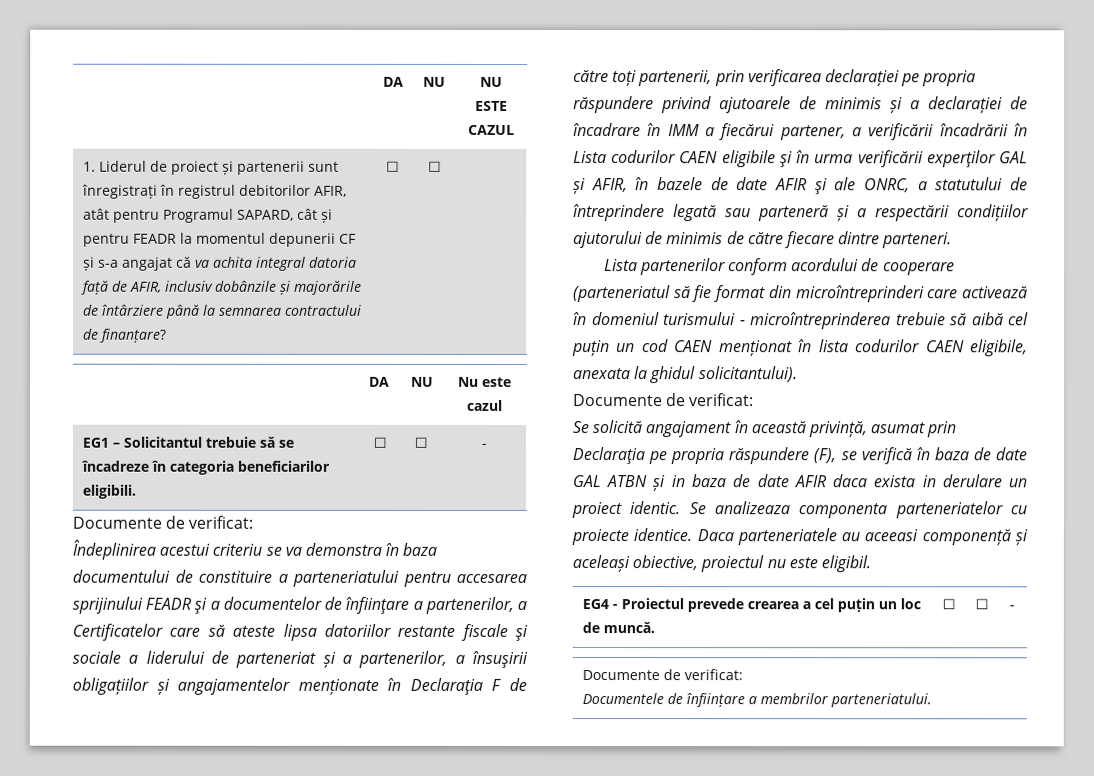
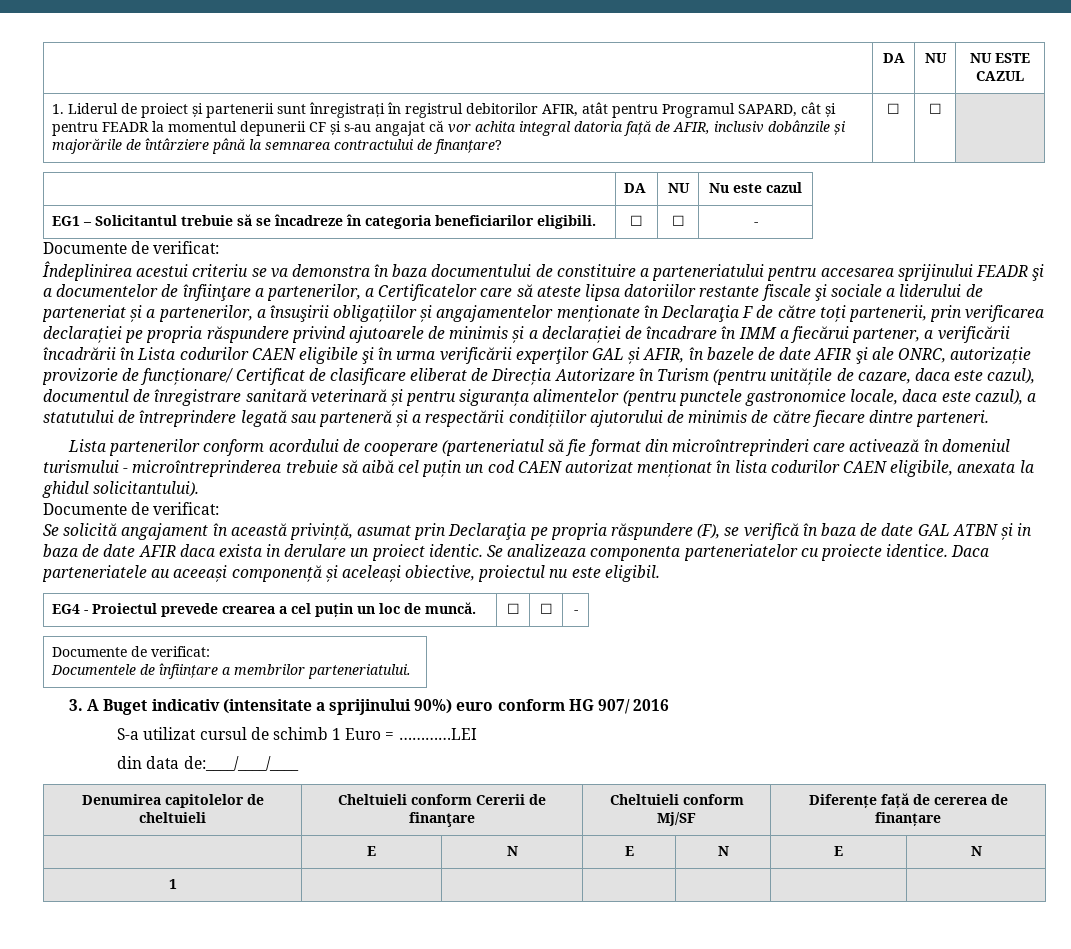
- 1. Liderul de proiect și partenerii sunt înregistrați în registrul debitorilor AFIR, atât pentru Programul SAPARD, cât și pentru FEADR la momentul depunerii CF și s-a angajat că va achita integral datoria față de AFIR, inclusiv dobânzile și majorările de întârziere până la semnarea contractului de finanțare?
+ 1. Liderul de proiect și partenerii sunt înregistrați în registrul debitorilor AFIR, atât pentru Programul SAPARD, cât și pentru FEADR la momentul depunerii CF și s-au angajat că vor achita integral datoria față de AFIR, inclusiv dobânzile și majorările de întârziere până la semnarea contractului de finanțare?
- Îndeplinirea acestui criteriu se va demonstra în baza documentului de constituire a parteneriatului pentru accesarea sprijinului FEADR şi a documentelor de înfiinţare a partenerilor, a Certificatelor care să ateste lipsa datoriilor restante fiscale şi sociale a liderului de parteneriat și a partenerilor, a însuşirii obligațiilor și angajamentelor menționate în Declaraţia F de către toți partenerii, prin verificarea declarației pe propria răspundere privind ajutoarele de minimis și a declarației de încadrare în IMM a fiecărui partener, a verificării încadrării în Lista codurilor CAEN eligibile şi în urma verificării experţilor GAL și AFIR, în bazele de date AFIR şi ale ONRC, a statutului de întreprindere legată sau parteneră și a respectării condițiilor ajutorului de minimis de către fiecare dintre parteneri.
+ Îndeplinirea acestui criteriu se va demonstra în baza documentului de constituire a parteneriatului pentru accesarea sprijinului FEADR şi a documentelor de înfiinţare a partenerilor, a Certificatelor care să ateste lipsa datoriilor restante fiscale şi sociale a liderului de parteneriat și a partenerilor, a însuşirii obligațiilor și angajamentelor menționate în Declaraţia F de către toți partenerii, prin verificarea declarației pe propria răspundere privind ajutoarele de minimis și a declarației de încadrare în IMM a fiecărui partener, a verificării încadrării în Lista codurilor CAEN eligibile şi în urma verificării experţilor GAL și AFIR, în bazele de date AFIR şi ale ONRC, autorizație provizorie de funcționare/ Certificat de clasificare eliberat de Direcția Autorizare în Turism (pentru unitățile de cazare, daca este cazul), documentul de înregistrare sanitară veterinară și pentru siguranța alimentelor (pentru punctele gastronomice locale, daca este cazul), a statutului de întreprindere legată sau parteneră și a respectării condițiilor ajutorului de minimis de către fiecare dintre parteneri.
- Lista partenerilor conform acordului de cooperare (parteneriatul să fie format din microîntreprinderi care activează în domeniul turismului - microîntreprinderea trebuie să aibă cel puțin un cod CAEN menționat în lista codurilor CAEN eligibile, anexata la ghidul solicitantului).
+ Lista partenerilor conform acordului de cooperare (parteneriatul să fie format din microîntreprinderi care activează în domeniul turismului - microîntreprinderea trebuie să aibă cel puțin un cod CAEN autorizat menționat în lista codurilor CAEN eligibile, anexata la ghidul solicitantului).
- Daca parteneriatele au aceeasi componență și aceleași obiective, proiectul nu este eligibil.
+ Daca parteneriatele au aceeași componență și aceleași obiective, proiectul nu este eligibil.
+ 3. A Buget indicativ (intensitate a sprijinului 90%) euro conform HG 907/ 2016
+ S-a utilizat cursul de schimb 1 Euro = …………LEI
+ din data de:____/____/____
+ Denumirea capitolelor de cheltuieli | Cheltuieli conform Cererii de finanţare | Cheltuieli conform Mj/SF | Diferențe față de cererea de finanțare
+ | E | N | E | N | E | N
+ 1 | | | | | |

